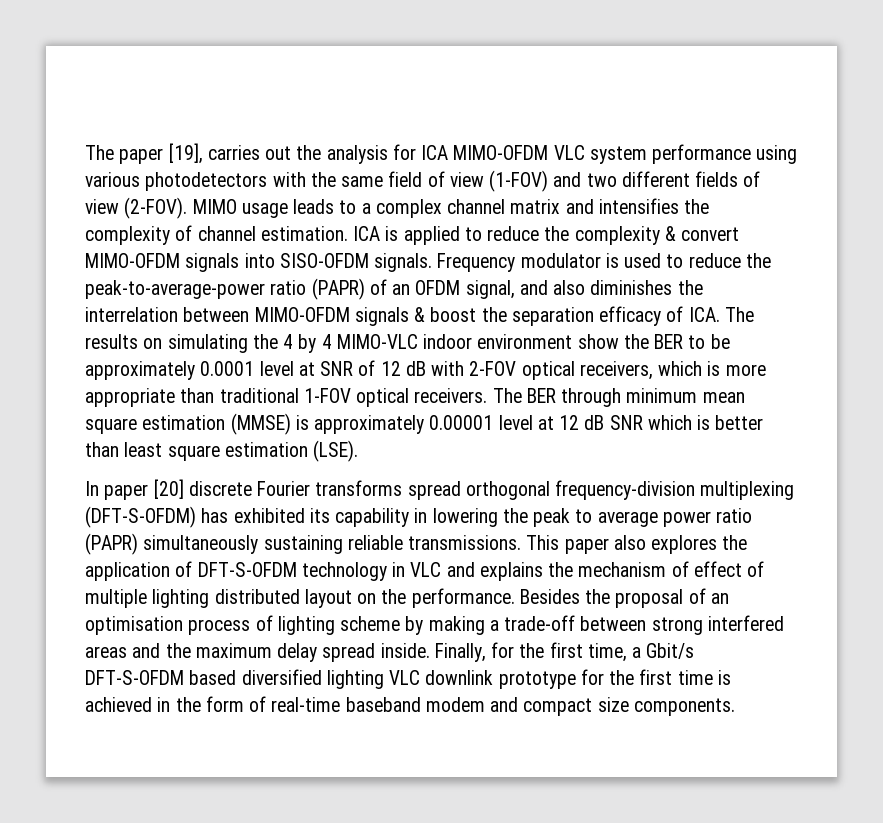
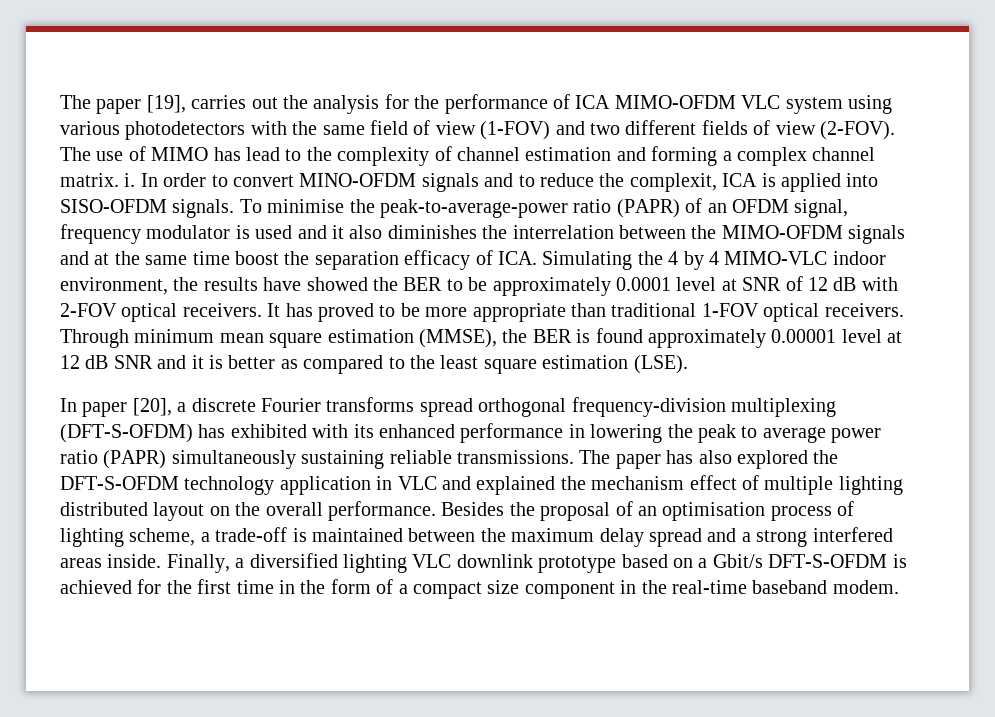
- The paper [19], carries out the analysis for ICA MIMO-OFDM VLC system performance using various photodetectors with the same field of view (1-FOV) and two different fields of view (2-FOV).
+ The paper [19], carries out the analysis for the performance of ICA MIMO-OFDM VLC system using various photodetectors with the same field of view (1-FOV) and two different fields of view (2-FOV).
- MIMO usage leads to a complex channel matrix and intensifies the complexity of channel estimation. ICA is applied to reduce the complexity & convert MIMO-OFDM signals into SISO-OFDM signals. Frequency modulator is used to reduce the peak-to-average-power ratio (PAPR) of an OFDM signal, and also diminishes the interrelation between MIMO-OFDM signals & boost the separation efficacy of ICA. The results on simulating the 4 by 4 MIMO-VLC indoor environment show the BER to be approximately 0.0001 level at SNR of 12 dB with 2-FOV optical receivers, which is more appropriate than traditional 1-FOV optical receivers.
+ The use of MIMO has lead to the complexity of channel estimation and forming a complex channel matrix. i. In order to convert MINO-OFDM signals and to reduce the complexit, ICA is applied into SISO-OFDM signals. To minimise the peak-to-average-power ratio (PAPR) of an OFDM signal, frequency modulator is used and it also diminishes the interrelation between the MIMO-OFDM signals and at the same time boost the separation efficacy of ICA. Simulating the 4 by 4 MIMO-VLC indoor environment, the results have showed the BER to be approximately 0.0001 level at SNR of 12 dB with 2-FOV optical receivers. It has proved to be more appropriate than traditional 1-FOV optical receivers.
- The BER through minimum mean square estimation (MMSE) is approximately 0.00001 level at 12 dB SNR which is better than least square estimation (LSE).
+ Through minimum mean square estimation (MMSE), the BER is found approximately 0.00001 level at 12 dB SNR and it is better as compared to the least square estimation (LSE).
- In paper [20] discrete Fourier transforms spread orthogonal frequency-division multiplexing (DFT-S-OFDM) has exhibited its capability in lowering the peak to average power ratio (PAPR) simultaneously sustaining reliable transmissions.
+ In paper [20], a discrete Fourier transforms spread orthogonal frequency-division multiplexing (DFT-S-OFDM) has exhibited with its enhanced performance in lowering the peak to average power ratio (PAPR) simultaneously sustaining reliable transmissions.
- This paper also explores the application of DFT-S-OFDM technology in VLC and explains the mechanism of effect of multiple lighting distributed layout on the performance.
+ The paper has also explored the DFT-S-OFDM technology application in VLC and explained the mechanism effect of multiple lighting distributed layout on the overall performance.
- Besides the proposal of an optimisation process of lighting scheme by making a trade-off between strong interfered areas and the maximum delay spread inside. Finally, for the first time, a Gbit/s DFT-S-OFDM based diversified lighting VLC downlink prototype for the first time is achieved in the form of real-time baseband modem and compact size components.
+ Besides the proposal of an optimisation process of lighting scheme, a trade-off is maintained between the maximum delay spread and a strong interfered areas inside. Finally, a diversified lighting VLC downlink prototype based on a Gbit/s DFT-S-OFDM is achieved for the first time in the form of a compact size component in the real-time baseband modem.

